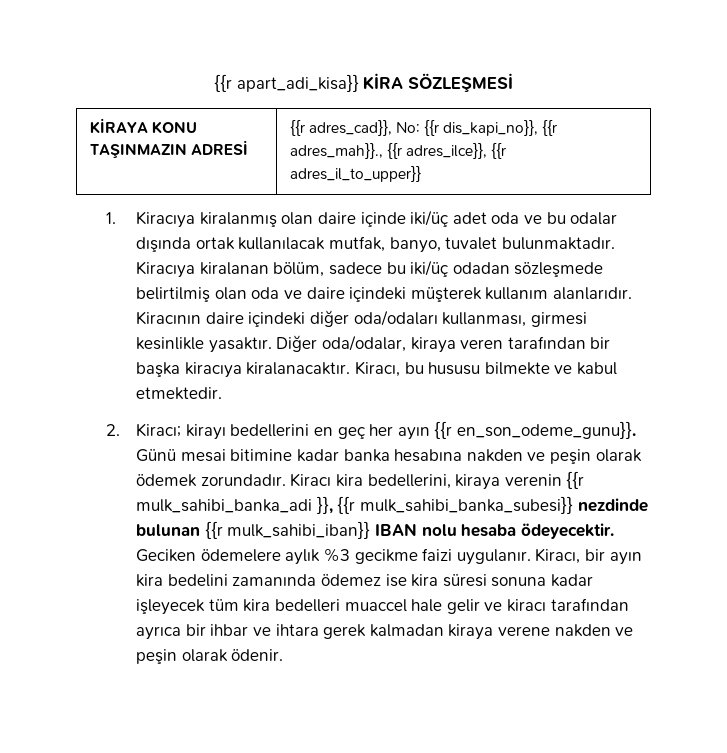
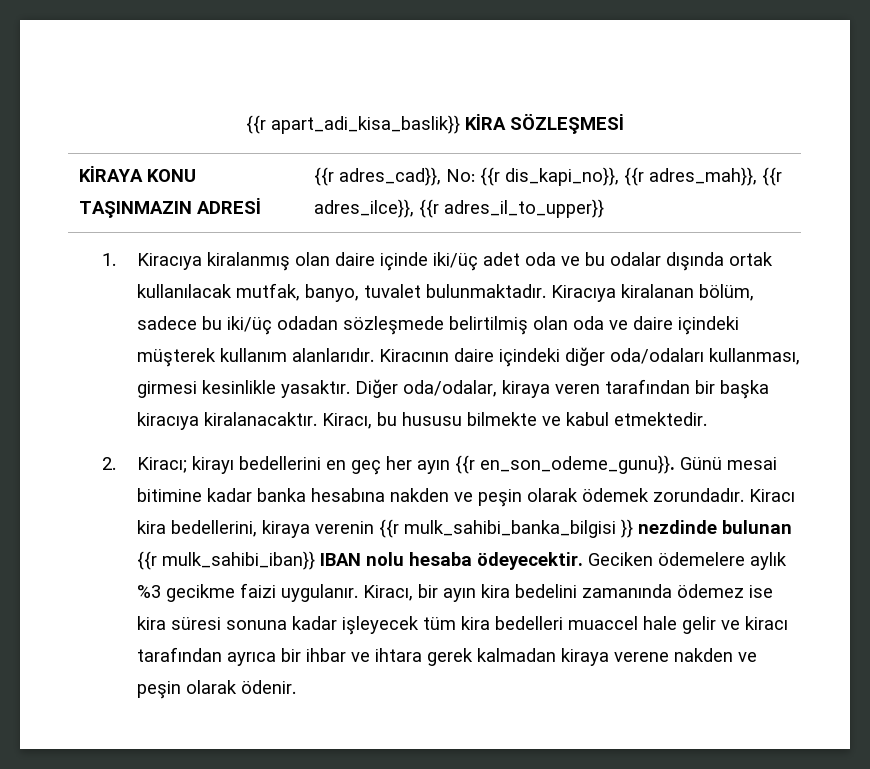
- {{r apart_adi_kisa}} KİRA SÖZLEŞMESİ
+ {{r apart_adi_kisa_baslik}} KİRA SÖZLEŞMESİ
- KİRAYA KONU TAŞINMAZIN ADRESİ | {{r adres_cad}}, No: {{r dis_kapi_no}}, {{r adres_mah}}., {{r adres_ilce}}, {{r adres_il_to_upper}}
+ KİRAYA KONU TAŞINMAZIN ADRESİ | {{r adres_cad}}, No: {{r dis_kapi_no}}, {{r adres_mah}}, {{r adres_ilce}}, {{r adres_il_to_upper}}
- Kiracı kira bedellerini, kiraya verenin {{r mulk_sahibi_banka_adi }}, {{r mulk_sahibi_banka_subesi}} nezdinde bulunan {{r mulk_sahibi_iban}} IBAN nolu hesaba ödeyecektir.
+ Kiracı kira bedellerini, kiraya verenin {{r mulk_sahibi_banka_bilgisi }} nezdinde bulunan {{r mulk_sahibi_iban}} IBAN nolu hesaba ödeyecektir.

